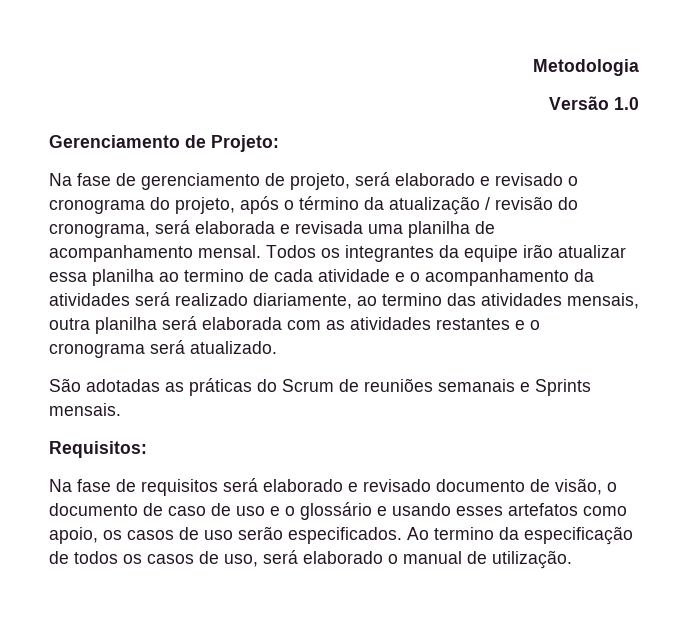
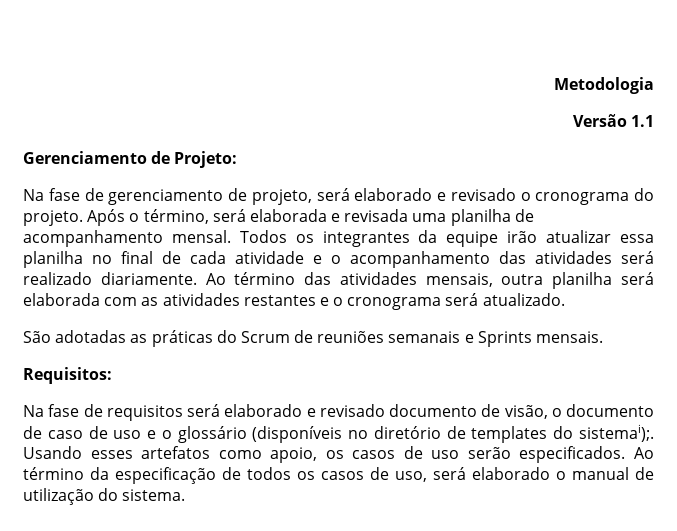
- Versão 1.0
+ Versão 1.1
- Na fase de gerenciamento de projeto, será elaborado e revisado o cronograma do projeto, após o término da atualização / revisão do cronograma, será elaborada e revisada uma planilha de acompanhamento mensal.
+ Na fase de gerenciamento de projeto, será elaborado e revisado o cronograma do projeto. Após o término, será elaborada e revisada uma planilha de acompanhamento mensal.
- Todos os integrantes da equipe irão atualizar essa planilha ao termino de cada atividade e o acompanhamento da atividades será realizado diariamente, ao termino das atividades mensais, outra planilha será elaborada com as atividades restantes e o cronograma será atualizado.
+ Todos os integrantes da equipe irão atualizar essa planilha no final de cada atividade e o acompanhamento das atividades será realizado diariamente. Ao término das atividades mensais, outra planilha será elaborada com as atividades restantes e o cronograma será atualizado.
- Na fase de requisitos será elaborado e revisado documento de visão, o documento de caso de uso e o glossário e usando esses artefatos como apoio, os casos de uso serão especificados.
+ Na fase de requisitos será elaborado e revisado documento de visão, o documento de caso de uso e o glossário (disponíveis no diretório de templates do sistemai);. Usando esses artefatos como apoio, os casos de uso serão especificados.
- Ao termino da especificação de todos os casos de uso, será elaborado o manual de utilização.
+ Ao término da especificação de todos os casos de uso, será elaborado o manual de utilização do sistema.

